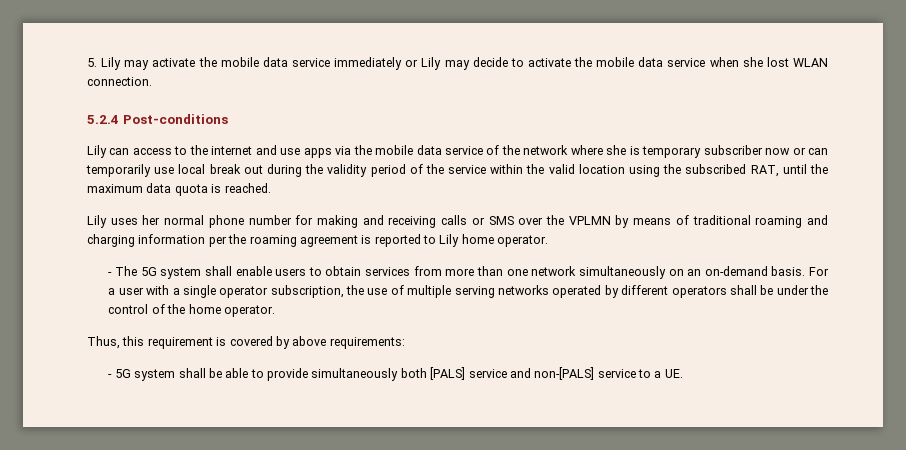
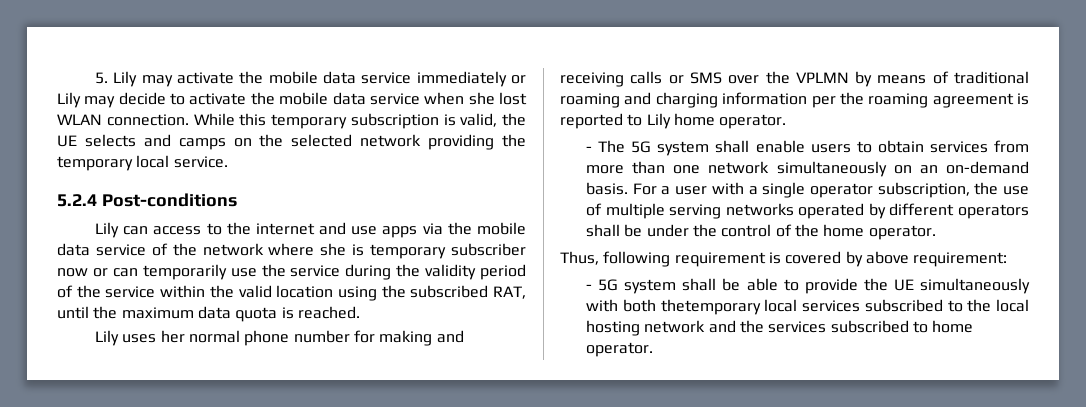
+ While this temporary subscription is valid, the UE selects and camps on the selected network providing the temporary local service.
- Lily can access to the internet and use apps via the mobile data service of the network where she is temporary subscriber now or can temporarily use local break out during the validity period of the service within the valid location using the subscribed RAT, until the maximum data quota is reached.
+ Lily can access to the internet and use apps via the mobile data service of the network where she is temporary subscriber now or can temporarily use the service during the validity period of the service within the valid location using the subscribed RAT, until the maximum data quota is reached.
- Thus, this requirement is covered by above requirements:
+ Thus, following requirement is covered by above requirement:
- - 5G system shall be able to provide simultaneously both [PALS] service and non-[PALS] service to a UE.
+ - 5G system shall be able to provide the UE simultaneously with both thetemporary local services subscribed to the local hosting network and the services subscribed to home operator.

